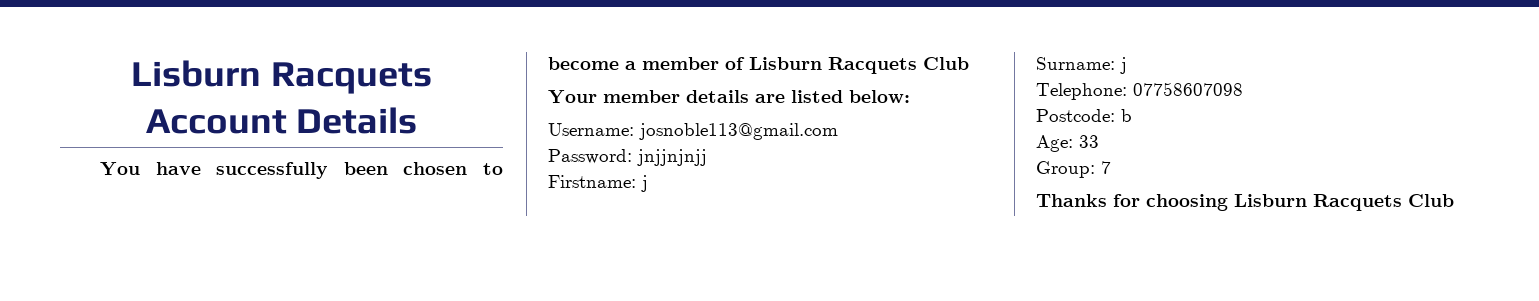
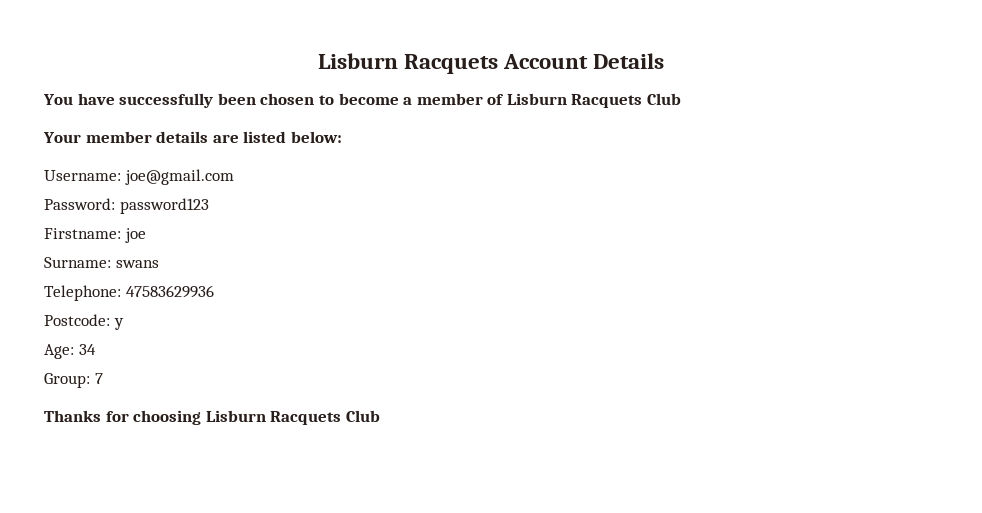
- Username: josnoble113@gmail.com
+ Username: joe@gmail.com
- Password: jnjjnjnjj
+ Password: password123
- Firstname: j
+ Firstname: joe
- Surname: j
+ Surname: swans
- Telephone: 07758607098
+ Telephone: 47583629936
- Postcode: b
+ Postcode: y
- Age: 33
+ Age: 34

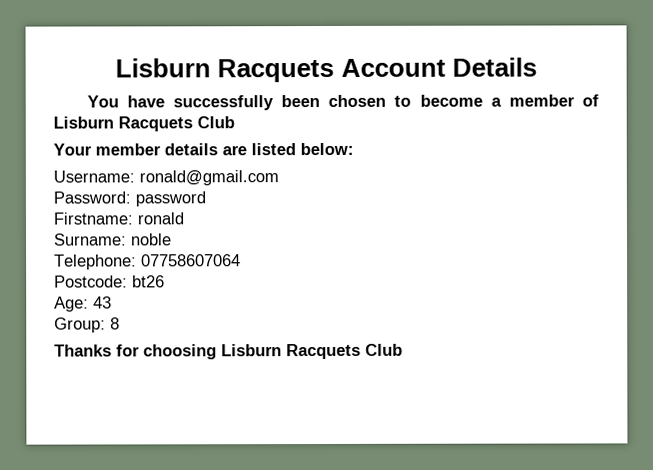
- Username: joe@gmail.com
+ Username: ronald@gmail.com
- Password: password123
+ Password: password
- Firstname: joe
+ Firstname: ronald
- Surname: swans
+ Surname: noble
- Telephone: 47583629936
+ Telephone: 07758607064
- Postcode: y
+ Postcode: bt26
- Age: 34
+ Age: 43
- Group: 7
+ Group: 8

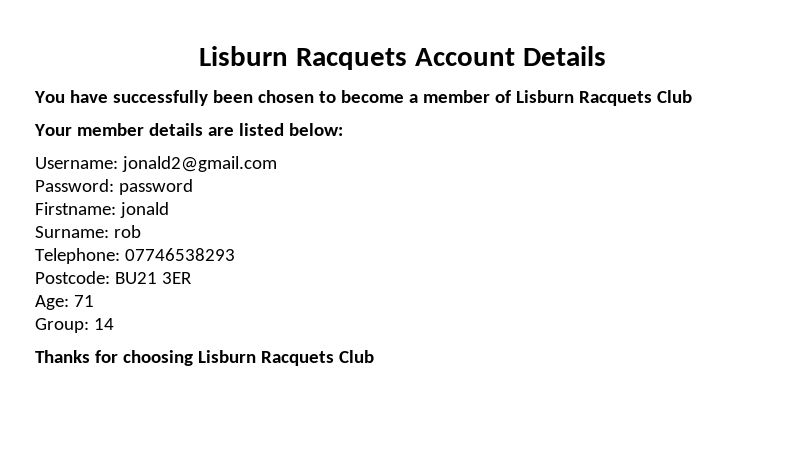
- Username: ronald@gmail.com
+ Username: jonald2@gmail.com
- Firstname: ronald
+ Firstname: jonald
- Surname: noble
+ Surname: rob
- Telephone: 07758607064
+ Telephone: 07746538293
- Postcode: bt26
+ Postcode: BU21 3ER
- Age: 43
+ Age: 71
- Group: 8
+ Group: 14

